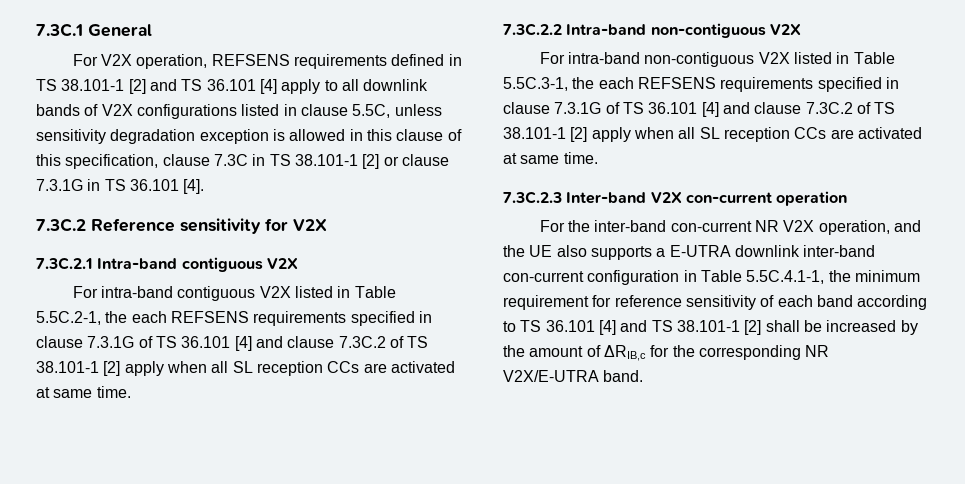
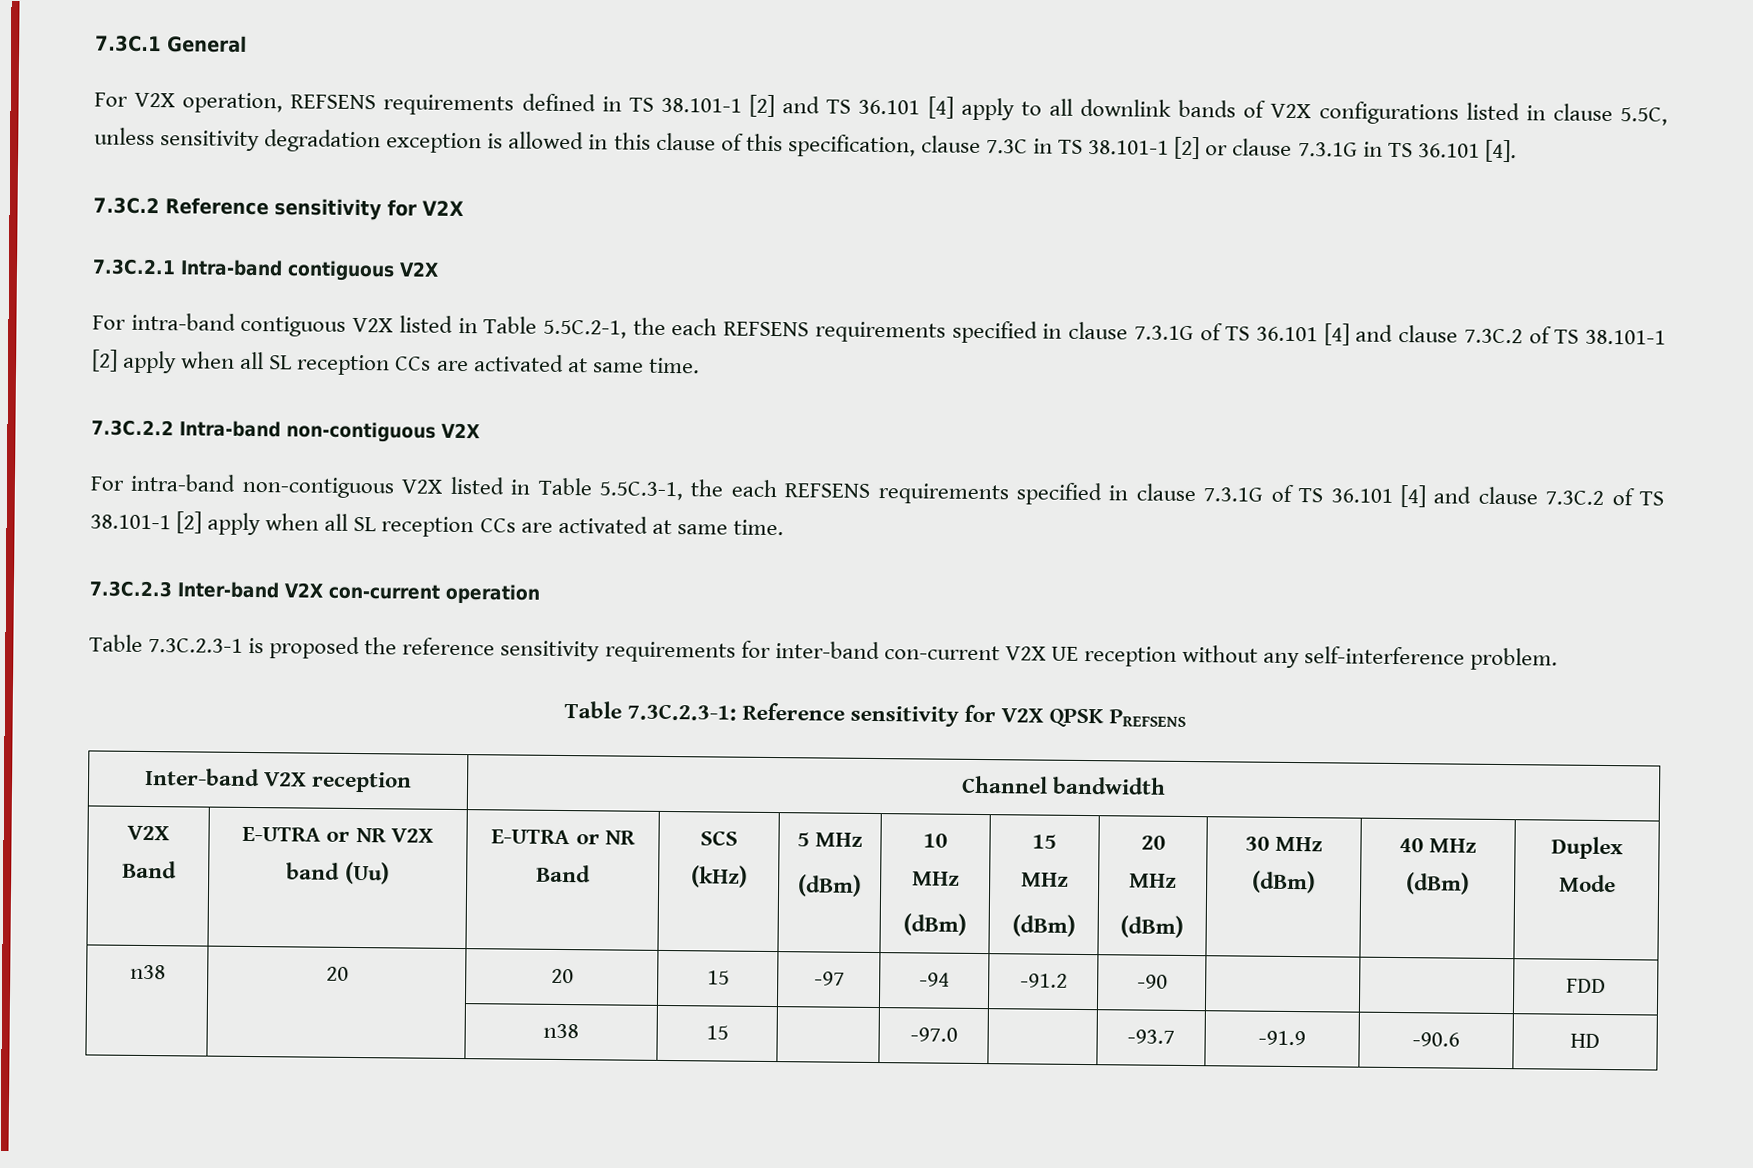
- For the inter-band con-current NR V2X operation, and the UE also supports a E-UTRA downlink inter-band con-current configuration in Table 5.5C.4.1-1, the minimum requirement for reference sensitivity of each band according to TS 36.101 [4] and TS 38.101-1 [2] shall be increased by the amount of ΔRIB,c for the corresponding NR V2X/E-UTRA band.
+ Table 7.3C.2.3-1 is proposed the reference sensitivity requirements for inter-band con-current V2X UE reception without any self-interference problem.
+ Table 7.3C.2.3-1: Reference sensitivity for V2X QPSK PREFSENS
+ Inter-band V2X reception | Channel bandwidth
+ V2X Band | E-UTRA or NR V2X band (Uu) | E-UTRA or NR Band | SCS (kHz) | 5 MHz
+ (dBm) | 10 MHz
+ (dBm) | 15 MHz
+ (dBm) | 20 MHz
+ (dBm) | 30 MHz (dBm) | 40 MHz (dBm) | Duplex Mode
+ n38 | 20 | 20 | 15 | -97 | -94 | -91.2 | -90 | | | FDD
+ | | n38 | 15 | | -97.0 | | -93.7 | -91.9 | -90.6 | HD

